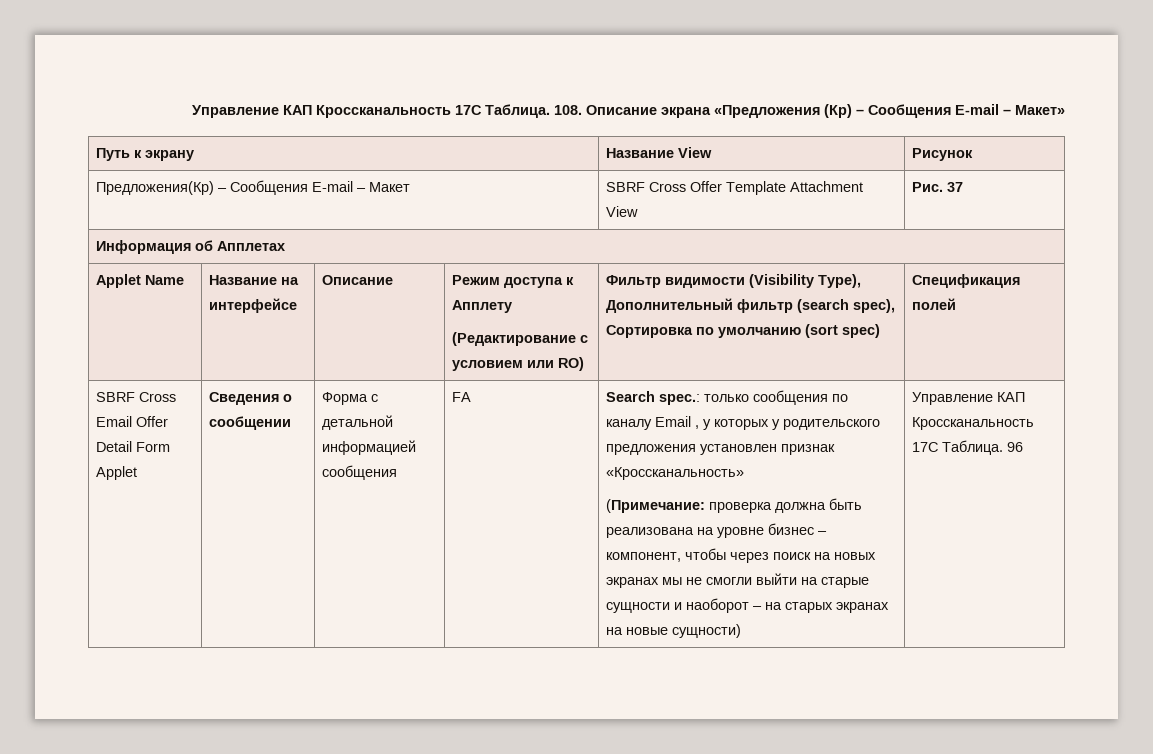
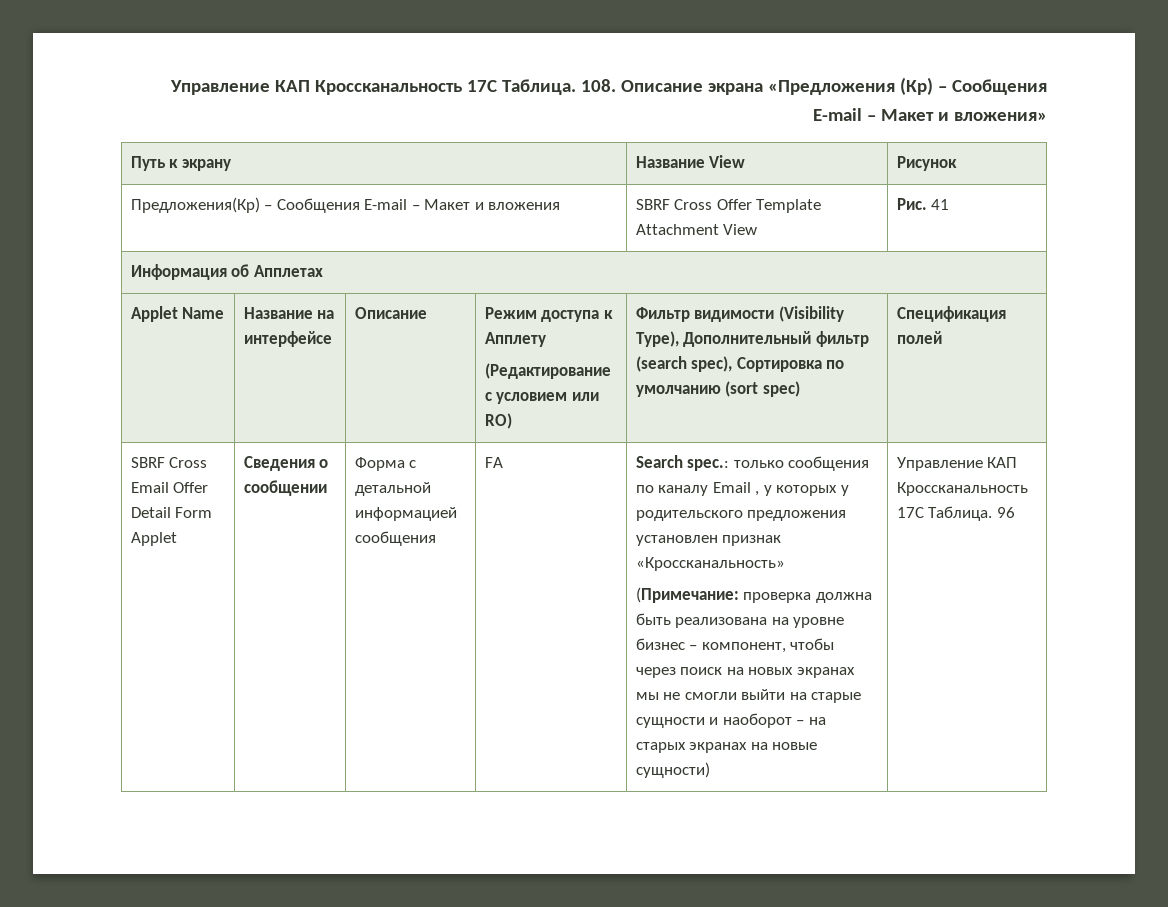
- 108. Описание экрана «Предложения (Кр) – Сообщения E-mail – Макет»
+ 108. Описание экрана «Предложения (Кр) – Сообщения E-mail – Макет и вложения»
- Предложения(Кр) – Сообщения E-mail – Макет | SBRF Cross Offer Template Attachment View | Рис. 37
+ Предложения(Кр) – Сообщения E-mail – Макет и вложения | SBRF Cross Offer Template Attachment View | Рис. 41

